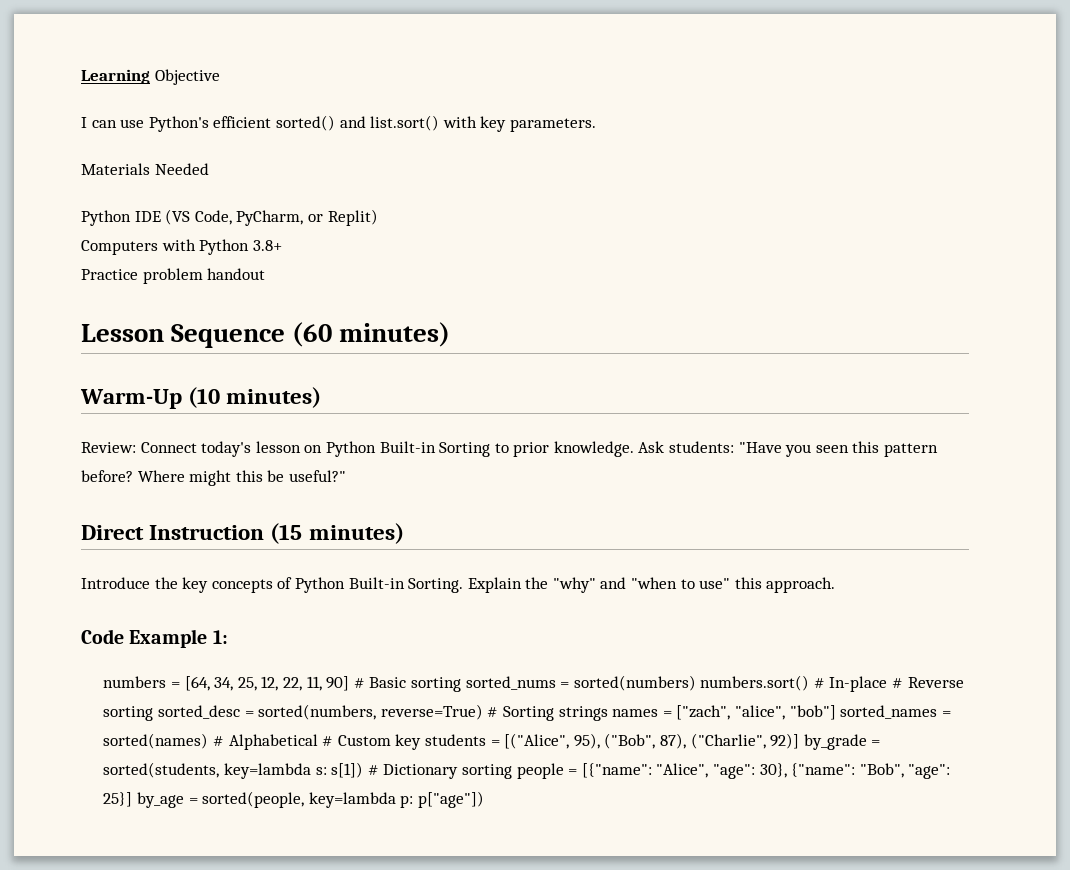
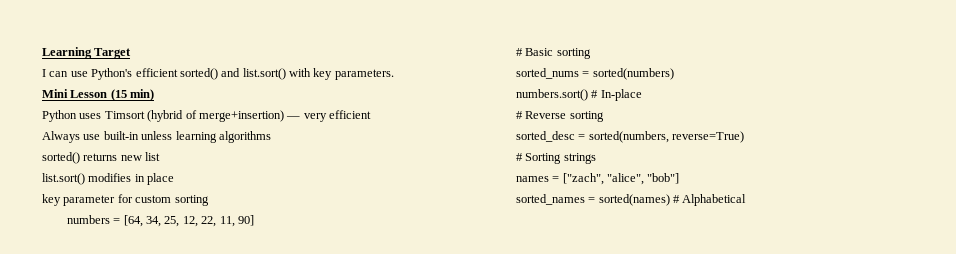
- Learning Objective
+ Learning Target
- Materials Needed
- Python IDE (VS Code, PyCharm, or Replit)
- Computers with Python 3.8+
- Practice problem handout
- Lesson Sequence (60 minutes)
- Warm-Up (10 minutes)
- Review: Connect today's lesson on Python Built-in Sorting to prior knowledge. Ask students: "Have you seen this pattern before? Where might this be useful?"
- Direct Instruction (15 minutes)
- Introduce the key concepts of Python Built-in Sorting. Explain the "why" and "when to use" this approach.
- Code Example 1:
+ Mini Lesson (15 min)
+ Python uses Timsort (hybrid of merge+insertion) — very efficient
+ Always use built-in unless learning algorithms
+ sorted() returns new list
+ list.sort() modifies in place
+ key parameter for custom sorting
- numbers = [64, 34, 25, 12, 22, 11, 90] # Basic sorting sorted_nums = sorted(numbers) numbers.sort() # In-place # Reverse sorting sorted_desc = sorted(numbers, reverse=True) # Sorting strings names = ["zach", "alice", "bob"] sorted_names = sorted(names) # Alphabetical # Custom key students = [("Alice", 95), ("Bob", 87), ("Charlie", 92)] by_grade = sorted(students, key=lambda s: s[1]) # Dictionary sorting people = [{"name": "Alice", "age": 30}, {"name": "Bob", "age": 25}] by_age = sorted(people, key=lambda p: p["age"])
+ numbers = [64, 34, 25, 12, 22, 11, 90]
+ # Basic sorting
+ sorted_nums = sorted(numbers)
+ numbers.sort() # In-place
+ # Reverse sorting
+ sorted_desc = sorted(numbers, reverse=True)
+ # Sorting strings
+ names = ["zach", "alice", "bob"]
+ sorted_names = sorted(names) # Alphabetical

